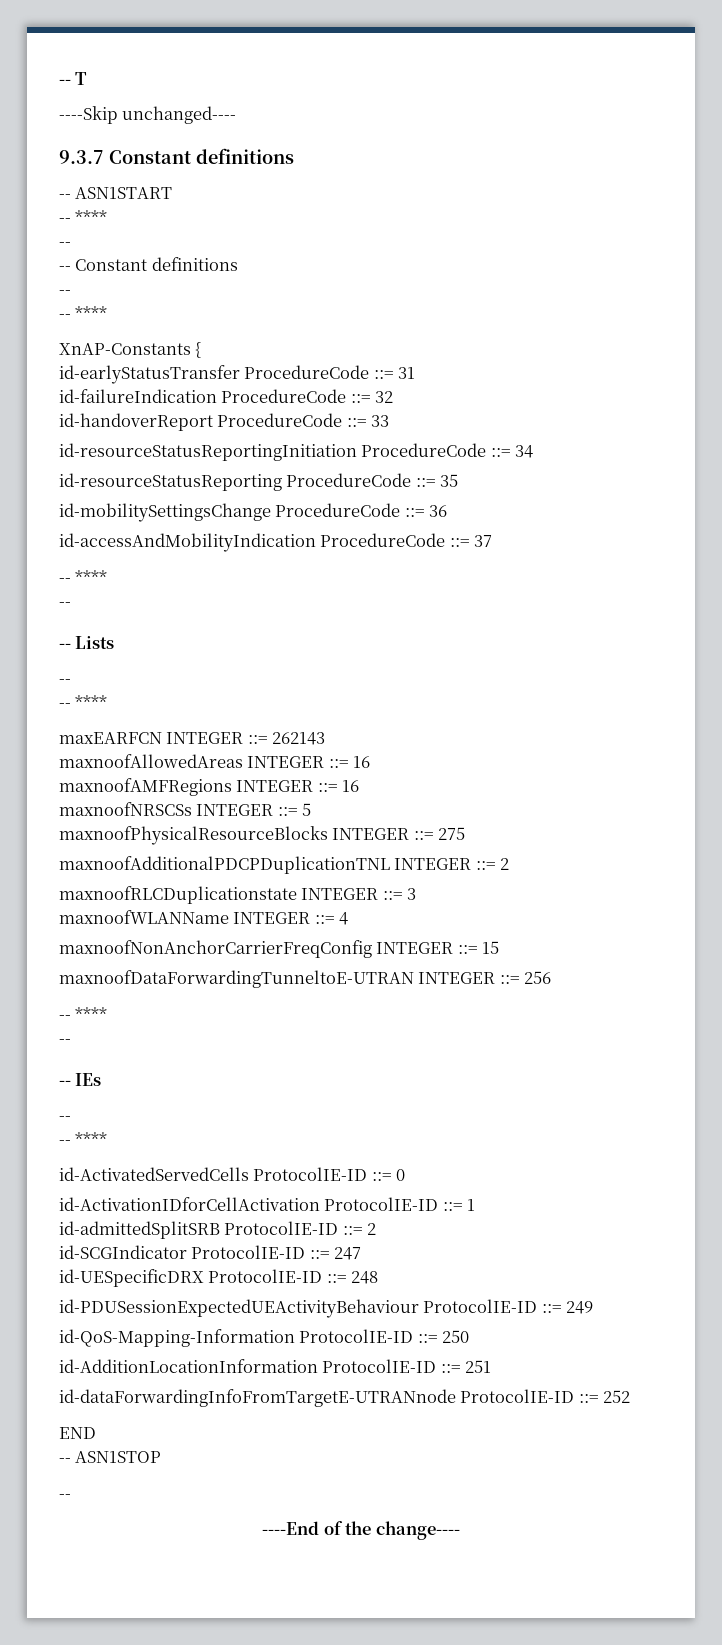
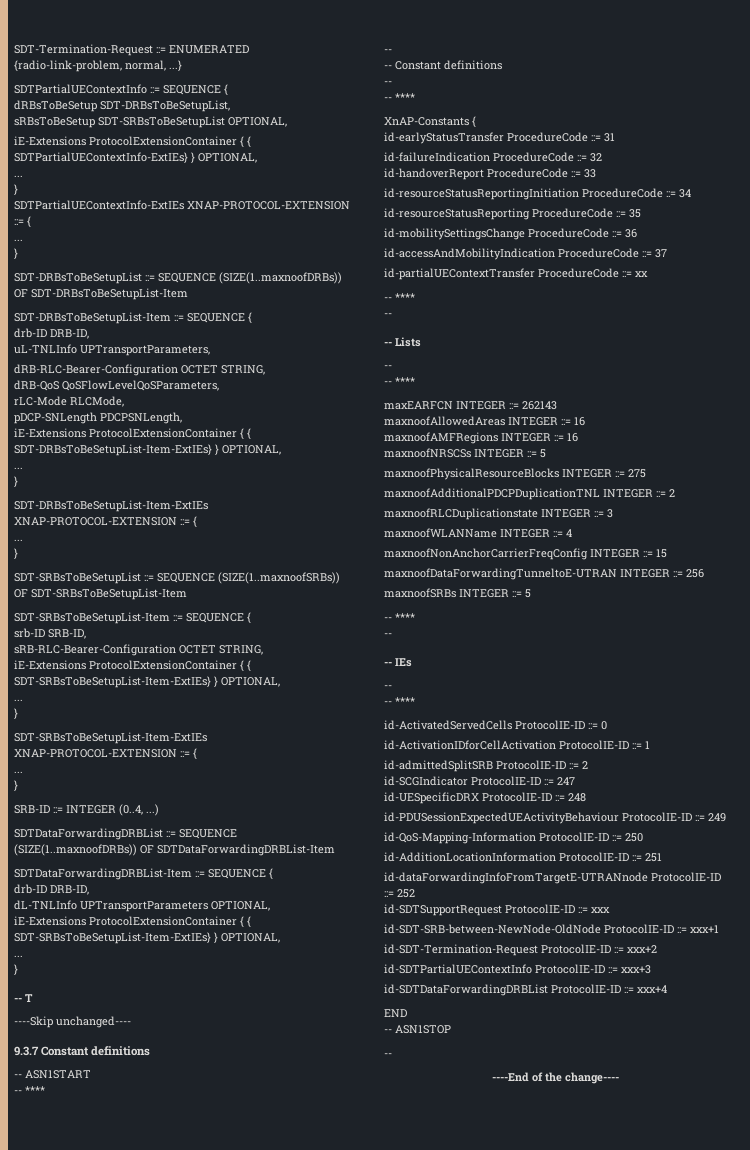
+ SDT-Termination-Request ::= ENUMERATED {radio-link-problem, normal, ...}
+ SDTPartialUEContextInfo ::= SEQUENCE {
+ dRBsToBeSetup SDT-DRBsToBeSetupList,
+ sRBsToBeSetup SDT-SRBsToBeSetupList OPTIONAL,
+ iE-Extensions ProtocolExtensionContainer { { SDTPartialUEContextInfo-ExtIEs} } OPTIONAL,
+ ...
+ }
+ SDTPartialUEContextInfo-ExtIEs XNAP-PROTOCOL-EXTENSION ::= {
+ ...
+ }
+ SDT-DRBsToBeSetupList ::= SEQUENCE (SIZE(1..maxnoofDRBs)) OF SDT-DRBsToBeSetupList-Item
+ SDT-DRBsToBeSetupList-Item ::= SEQUENCE {
+ drb-ID DRB-ID,
+ uL-TNLInfo UPTransportParameters,
+ dRB-RLC-Bearer-Configuration OCTET STRING,
+ dRB-QoS QoSFlowLevelQoSParameters,
+ rLC-Mode RLCMode,
+ pDCP-SNLength PDCPSNLength,
+ iE-Extensions ProtocolExtensionContainer { { SDT-DRBsToBeSetupList-Item-ExtIEs} } OPTIONAL,
+ ...
+ }
+ SDT-DRBsToBeSetupList-Item-ExtIEs XNAP-PROTOCOL-EXTENSION ::= {
+ ...
+ }
+ SDT-SRBsToBeSetupList ::= SEQUENCE (SIZE(1..maxnoofSRBs)) OF SDT-SRBsToBeSetupList-Item
+ SDT-SRBsToBeSetupList-Item ::= SEQUENCE {
+ srb-ID SRB-ID,
+ sRB-RLC-Bearer-Configuration OCTET STRING,
+ iE-Extensions ProtocolExtensionContainer { { SDT-SRBsToBeSetupList-Item-ExtIEs} } OPTIONAL,
+ ...
+ }
+ SDT-SRBsToBeSetupList-Item-ExtIEs XNAP-PROTOCOL-EXTENSION ::= {
+ ...
+ }
+ SRB-ID ::= INTEGER (0..4, ...)
+ SDTDataForwardingDRBList ::= SEQUENCE (SIZE(1..maxnoofDRBs)) OF SDTDataForwardingDRBList-Item
+ SDTDataForwardingDRBList-Item ::= SEQUENCE {
+ drb-ID DRB-ID,
+ dL-TNLInfo UPTransportParameters OPTIONAL,
+ iE-Extensions ProtocolExtensionContainer { { SDT-SRBsToBeSetupList-Item-ExtIEs} } OPTIONAL,
+ ...
+ }
+ id-partialUEContextTransfer ProcedureCode ::= xx
+ maxnoofSRBs INTEGER ::= 5
+ id-SDTSupportRequest ProtocolIE-ID ::= xxx
+ id-SDT-SRB-between-NewNode-OldNode ProtocolIE-ID ::= xxx+1
+ id-SDT-Termination-Request ProtocolIE-ID ::= xxx+2
+ id-SDTPartialUEContextInfo ProtocolIE-ID ::= xxx+3
+ id-SDTDataForwardingDRBList ProtocolIE-ID ::= xxx+4

